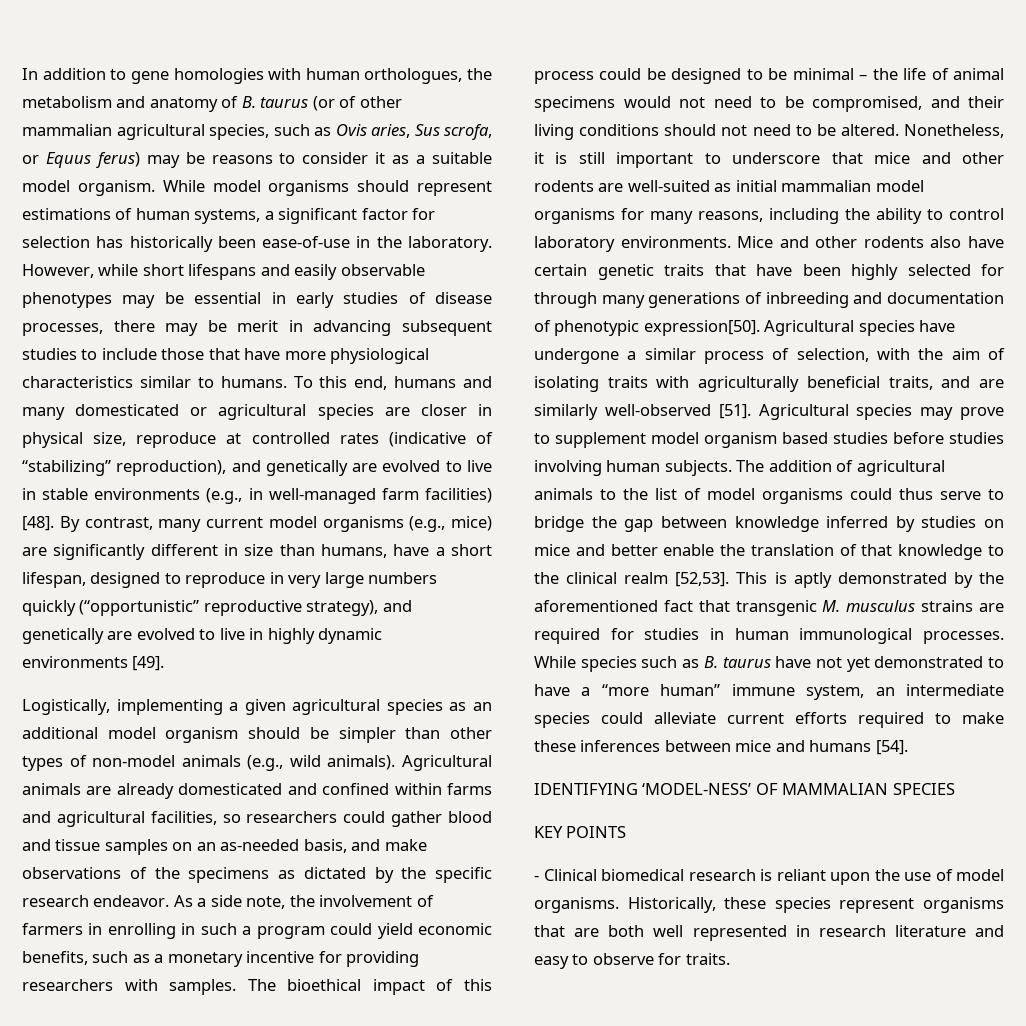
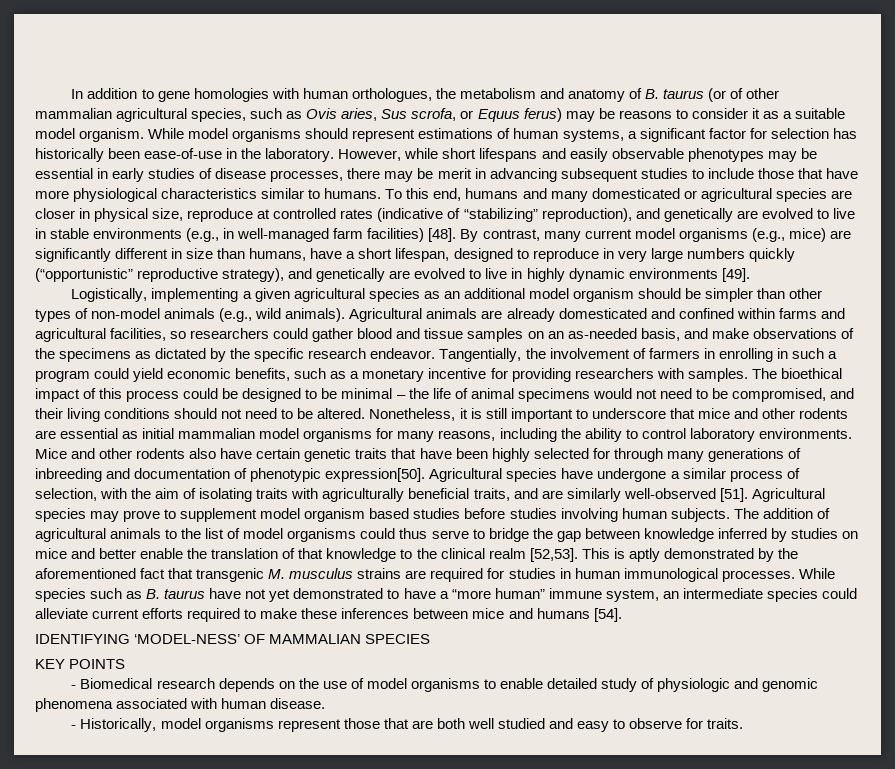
- As a side note, the involvement of farmers in enrolling in such a program could yield economic benefits, such as a monetary incentive for providing researchers with samples.
+ Tangentially, the involvement of farmers in enrolling in such a program could yield economic benefits, such as a monetary incentive for providing researchers with samples.
- Nonetheless, it is still important to underscore that mice and other rodents are well-suited as initial mammalian model organisms for many reasons, including the ability to control laboratory environments.
+ Nonetheless, it is still important to underscore that mice and other rodents are essential as initial mammalian model organisms for many reasons, including the ability to control laboratory environments.
- - Clinical biomedical research is reliant upon the use of model organisms. Historically, these species represent organisms that are both well represented in research literature and easy to observe for traits.
+ - Biomedical research depends on the use of model organisms to enable detailed study of physiologic and genomic phenomena associated with human disease.
+ - Historically, model organisms represent those that are both well studied and easy to observe for traits.

